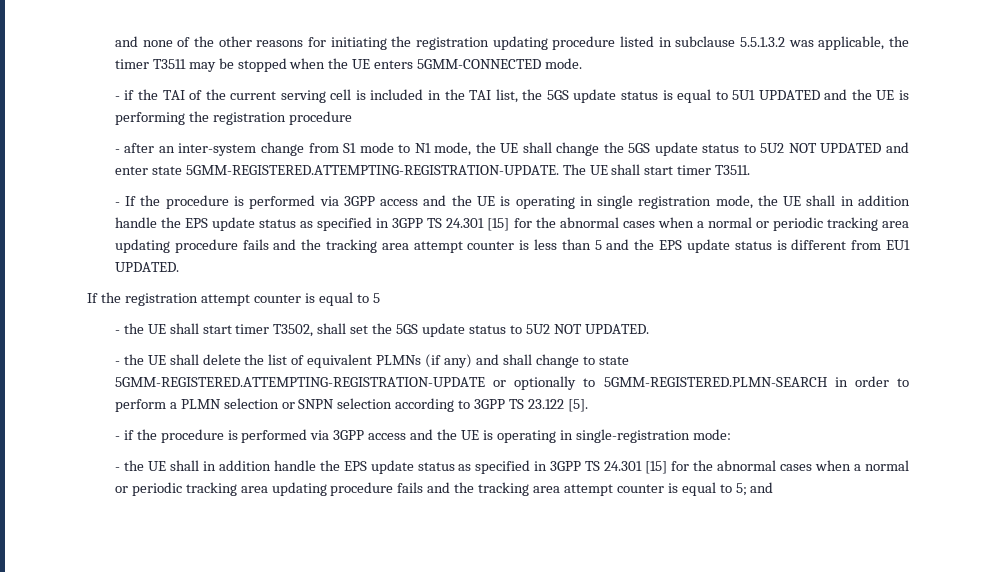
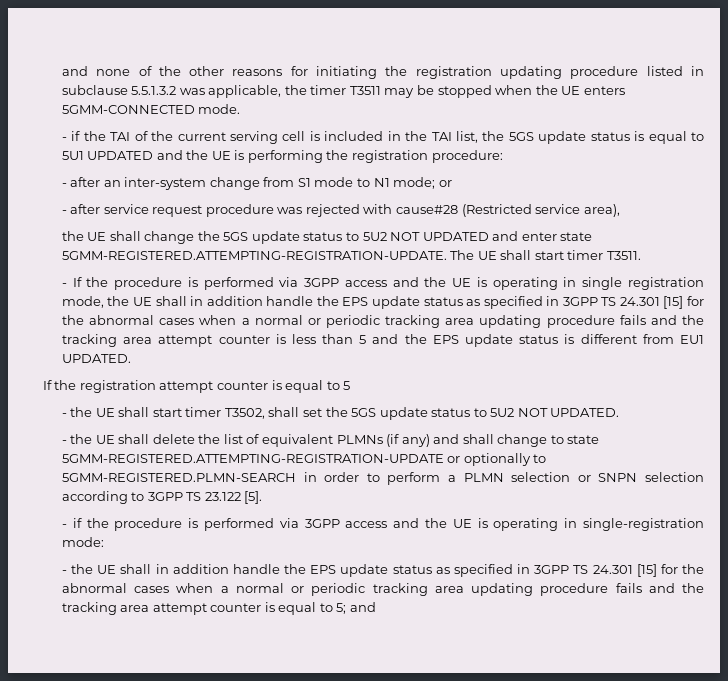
- - if the TAI of the current serving cell is included in the TAI list, the 5GS update status is equal to 5U1 UPDATED and the UE is performing the registration procedure
+ - if the TAI of the current serving cell is included in the TAI list, the 5GS update status is equal to 5U1 UPDATED and the UE is performing the registration procedure:
- - after an inter-system change from S1 mode to N1 mode, the UE shall change the 5GS update status to 5U2 NOT UPDATED and enter state 5GMM-REGISTERED.ATTEMPTING-REGISTRATION-UPDATE. The UE shall start timer T3511.
+ - after an inter-system change from S1 mode to N1 mode; or
+ - after service request procedure was rejected with cause#28 (Restricted service area),
+ the UE shall change the 5GS update status to 5U2 NOT UPDATED and enter state 5GMM-REGISTERED.ATTEMPTING-REGISTRATION-UPDATE. The UE shall start timer T3511.

